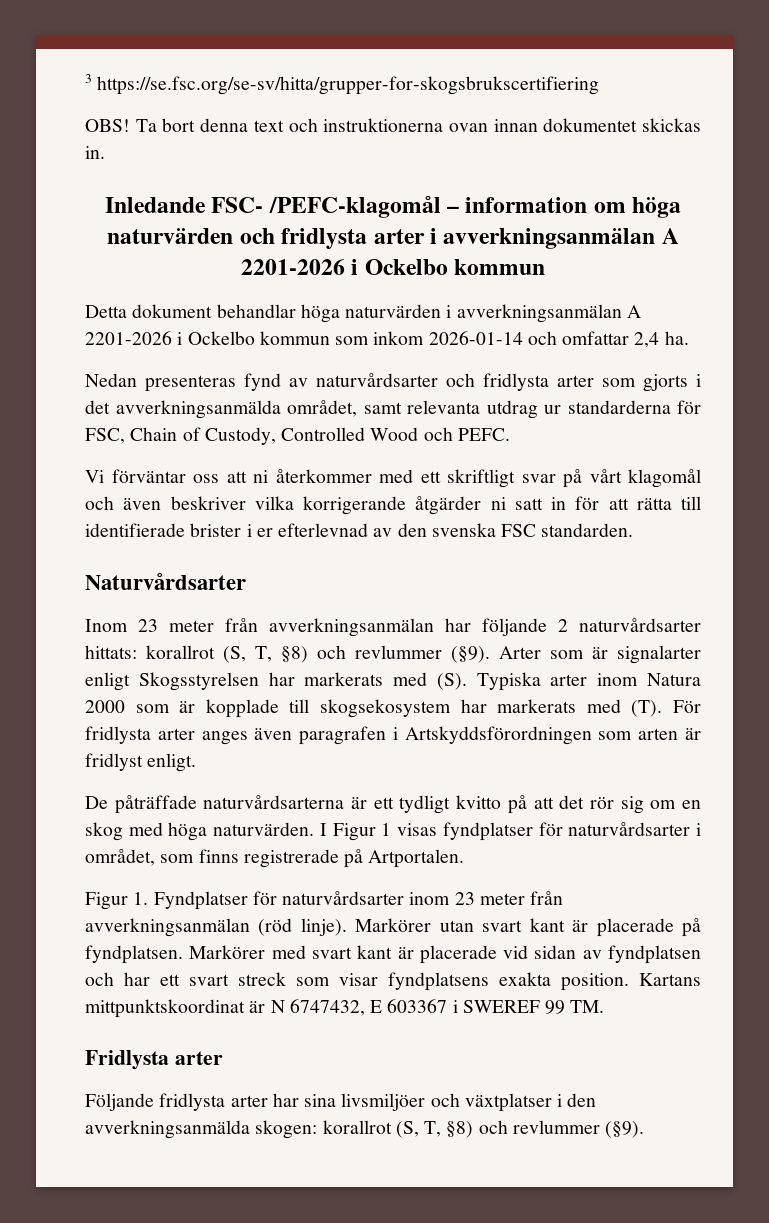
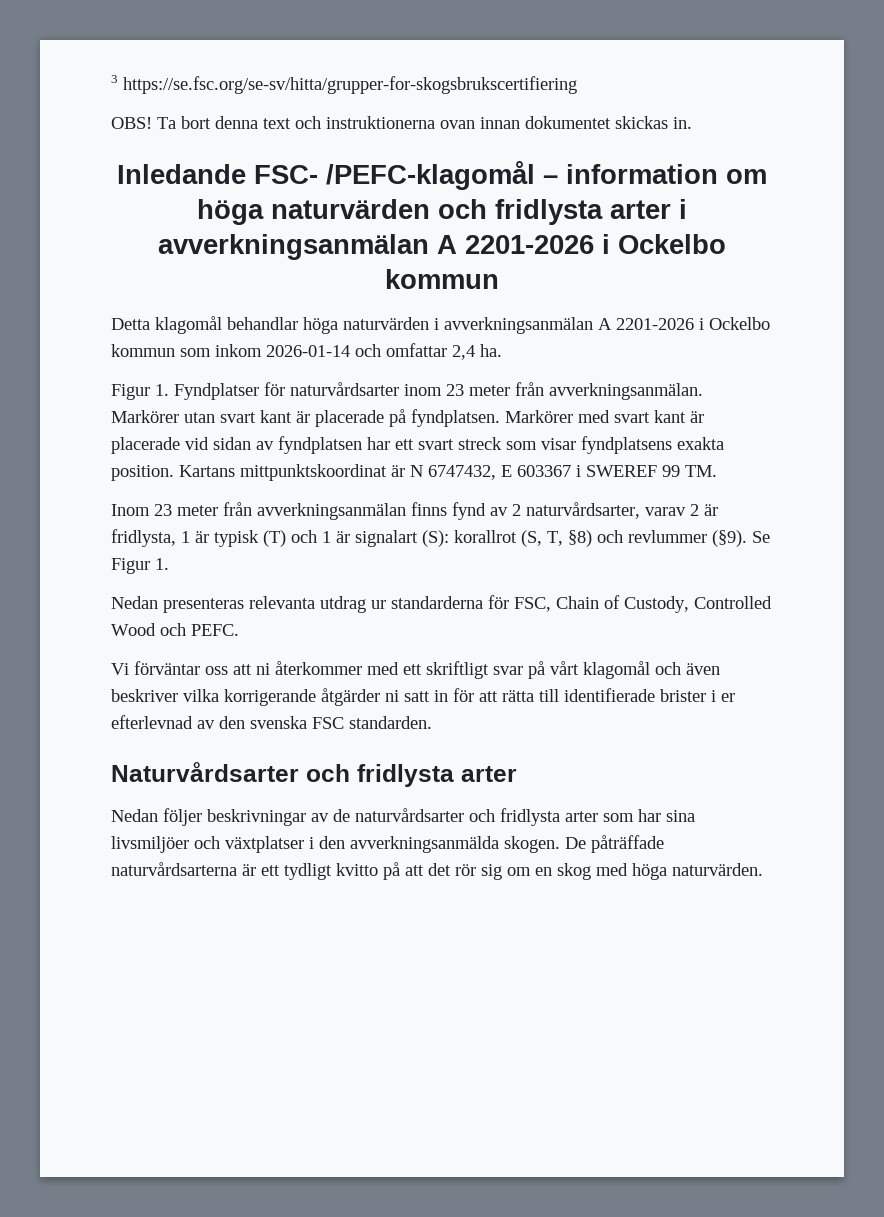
- Detta dokument behandlar höga naturvärden i avverkningsanmälan A 2201-2026 i Ockelbo kommun som inkom 2026-01-14 och omfattar 2,4 ha.
+ Detta klagomål behandlar höga naturvärden i avverkningsanmälan A 2201-2026 i Ockelbo kommun som inkom 2026-01-14 och omfattar 2,4 ha.
- Nedan presenteras fynd av naturvårdsarter och fridlysta arter som gjorts i det avverkningsanmälda området, samt relevanta utdrag ur standarderna för FSC, Chain of Custody, Controlled Wood och PEFC.
+ Figur 1. Fyndplatser för naturvårdsarter inom 23 meter från avverkningsanmälan. Markörer utan svart kant är placerade på fyndplatsen. Markörer med svart kant är placerade vid sidan av fyndplatsen har ett svart streck som visar fyndplatsens exakta position. Kartans mittpunktskoordinat är N 6747432, E 603367 i SWEREF 99 TM.
+ Inom 23 meter från avverkningsanmälan finns fynd av 2 naturvårdsarter, varav 2 är fridlysta, 1 är typisk (T) och 1 är signalart (S): korallrot (S, T, §8) och revlummer (§9). Se Figur 1.
+ Nedan presenteras relevanta utdrag ur standarderna för FSC, Chain of Custody, Controlled Wood och PEFC.
- Naturvårdsarter
- Inom 23 meter från avverkningsanmälan har följande 2 naturvårdsarter hittats: korallrot (S, T, §8) och revlummer (§9). Arter som är signalarter enligt Skogsstyrelsen har markerats med (S). Typiska arter inom Natura 2000 som är kopplade till skogsekosystem har markerats med (T). För fridlysta arter anges även paragrafen i Artskyddsförordningen som arten är fridlyst enligt.
- De påträffade naturvårdsarterna är ett tydligt kvitto på att det rör sig om en skog med höga naturvärden. I Figur 1 visas fyndplatser för naturvårdsarter i området, som finns registrerade på Artportalen.
- Figur 1. Fyndplatser för naturvårdsarter inom 23 meter från avverkningsanmälan (röd linje). Markörer utan svart kant är placerade på fyndplatsen. Markörer med svart kant är placerade vid sidan av fyndplatsen och har ett svart streck som visar fyndplatsens exakta position. Kartans mittpunktskoordinat är N 6747432, E 603367 i SWEREF 99 TM.
- Fridlysta arter
- Följande fridlysta arter har sina livsmiljöer och växtplatser i den avverkningsanmälda skogen: korallrot (S, T, §8) och revlummer (§9).
+ Naturvårdsarter och fridlysta arter
+ Nedan följer beskrivningar av de naturvårdsarter och fridlysta arter som har sina livsmiljöer och växtplatser i den avverkningsanmälda skogen. De påträffade naturvårdsarterna är ett tydligt kvitto på att det rör sig om en skog med höga naturvärden.

